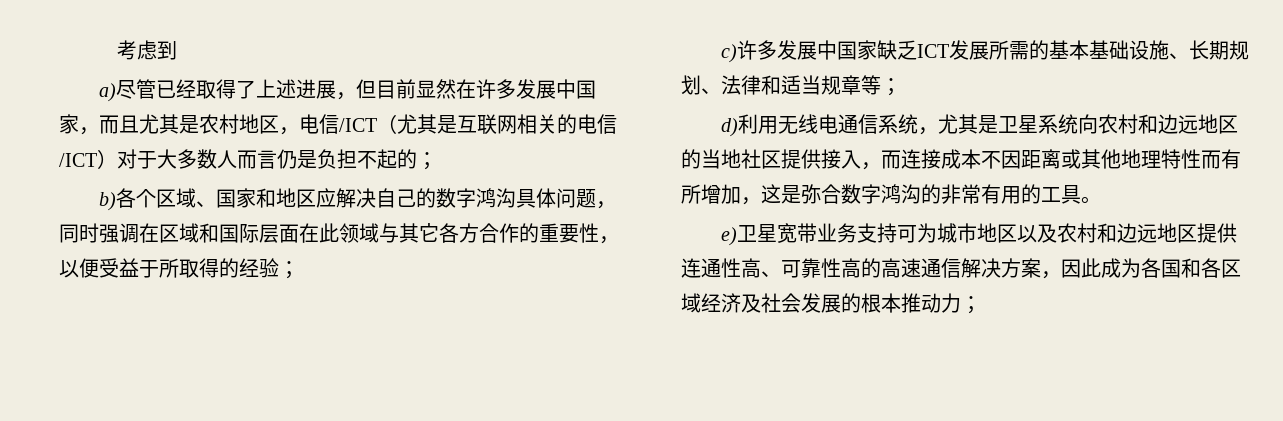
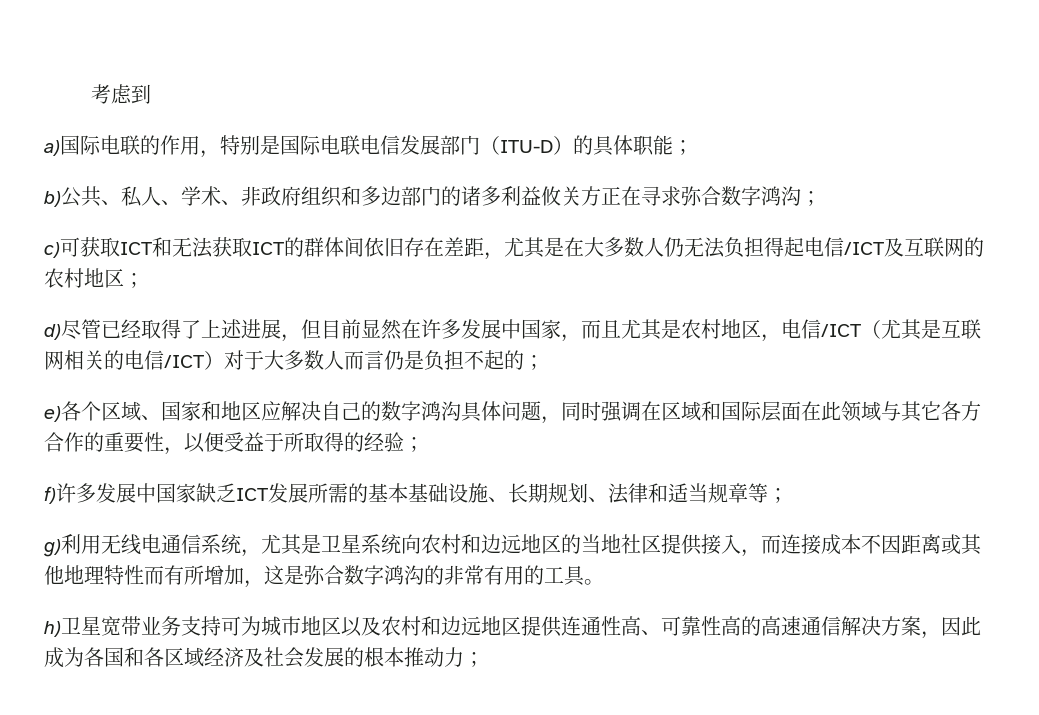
- a)尽管已经取得了上述进展，但目前显然在许多发展中国家，而且尤其是农村地区，电信/ICT（尤其是互联网相关的电信/ICT）对于大多数人而言仍是负担不起的；
+ a)国际电联的作用，特别是国际电联电信发展部门（ITU-D）的具体职能；
+ b)公共、私人、学术、非政府组织和多边部门的诸多利益攸关方正在寻求弥合数字鸿沟；
+ c)可获取ICT和无法获取ICT的群体间依旧存在差距，尤其是在大多数人仍无法负担得起电信/ICT及互联网的农村地区；
+ d)尽管已经取得了上述进展，但目前显然在许多发展中国家，而且尤其是农村地区，电信/ICT（尤其是互联网相关的电信/ICT）对于大多数人而言仍是负担不起的；
- b)各个区域、国家和地区应解决自己的数字鸿沟具体问题，同时强调在区域和国际层面在此领域与其它各方合作的重要性，以便受益于所取得的经验；
+ e)各个区域、国家和地区应解决自己的数字鸿沟具体问题，同时强调在区域和国际层面在此领域与其它各方合作的重要性，以便受益于所取得的经验；
- c)许多发展中国家缺乏ICT发展所需的基本基础设施、长期规划、法律和适当规章等；
+ f)许多发展中国家缺乏ICT发展所需的基本基础设施、长期规划、法律和适当规章等；
- d)利用无线电通信系统，尤其是卫星系统向农村和边远地区的当地社区提供接入，而连接成本不因距离或其他地理特性而有所增加，这是弥合数字鸿沟的非常有用的工具。
+ g)利用无线电通信系统，尤其是卫星系统向农村和边远地区的当地社区提供接入，而连接成本不因距离或其他地理特性而有所增加，这是弥合数字鸿沟的非常有用的工具。
- e)卫星宽带业务支持可为城市地区以及农村和边远地区提供连通性高、可靠性高的高速通信解决方案，因此成为各国和各区域经济及社会发展的根本推动力；
+ h)卫星宽带业务支持可为城市地区以及农村和边远地区提供连通性高、可靠性高的高速通信解决方案，因此成为各国和各区域经济及社会发展的根本推动力；

